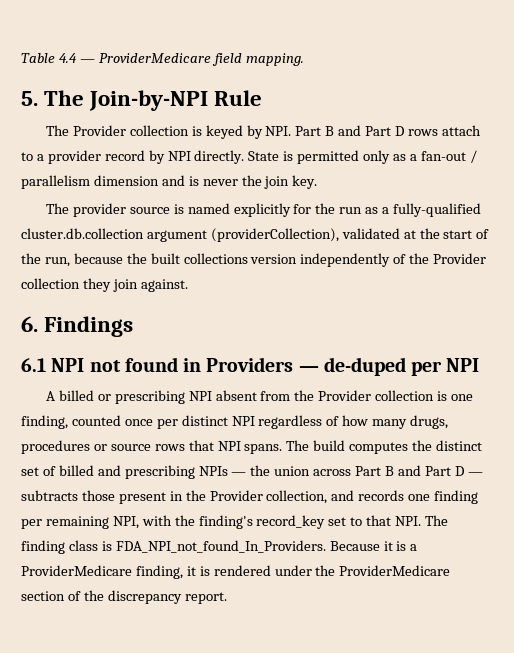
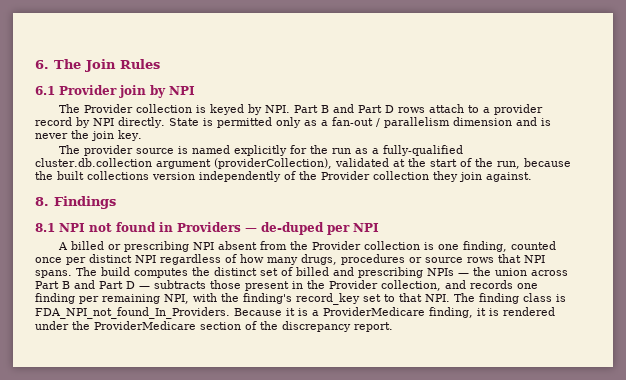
- Table 4.4 — ProviderMedicare field mapping.
- 5. The Join-by-NPI Rule
+ 6. The Join Rules
+ 6.1 Provider join by NPI
- 6. Findings
+ 8. Findings
- 6.1 NPI not found in Providers — de-duped per NPI
+ 8.1 NPI not found in Providers — de-duped per NPI

